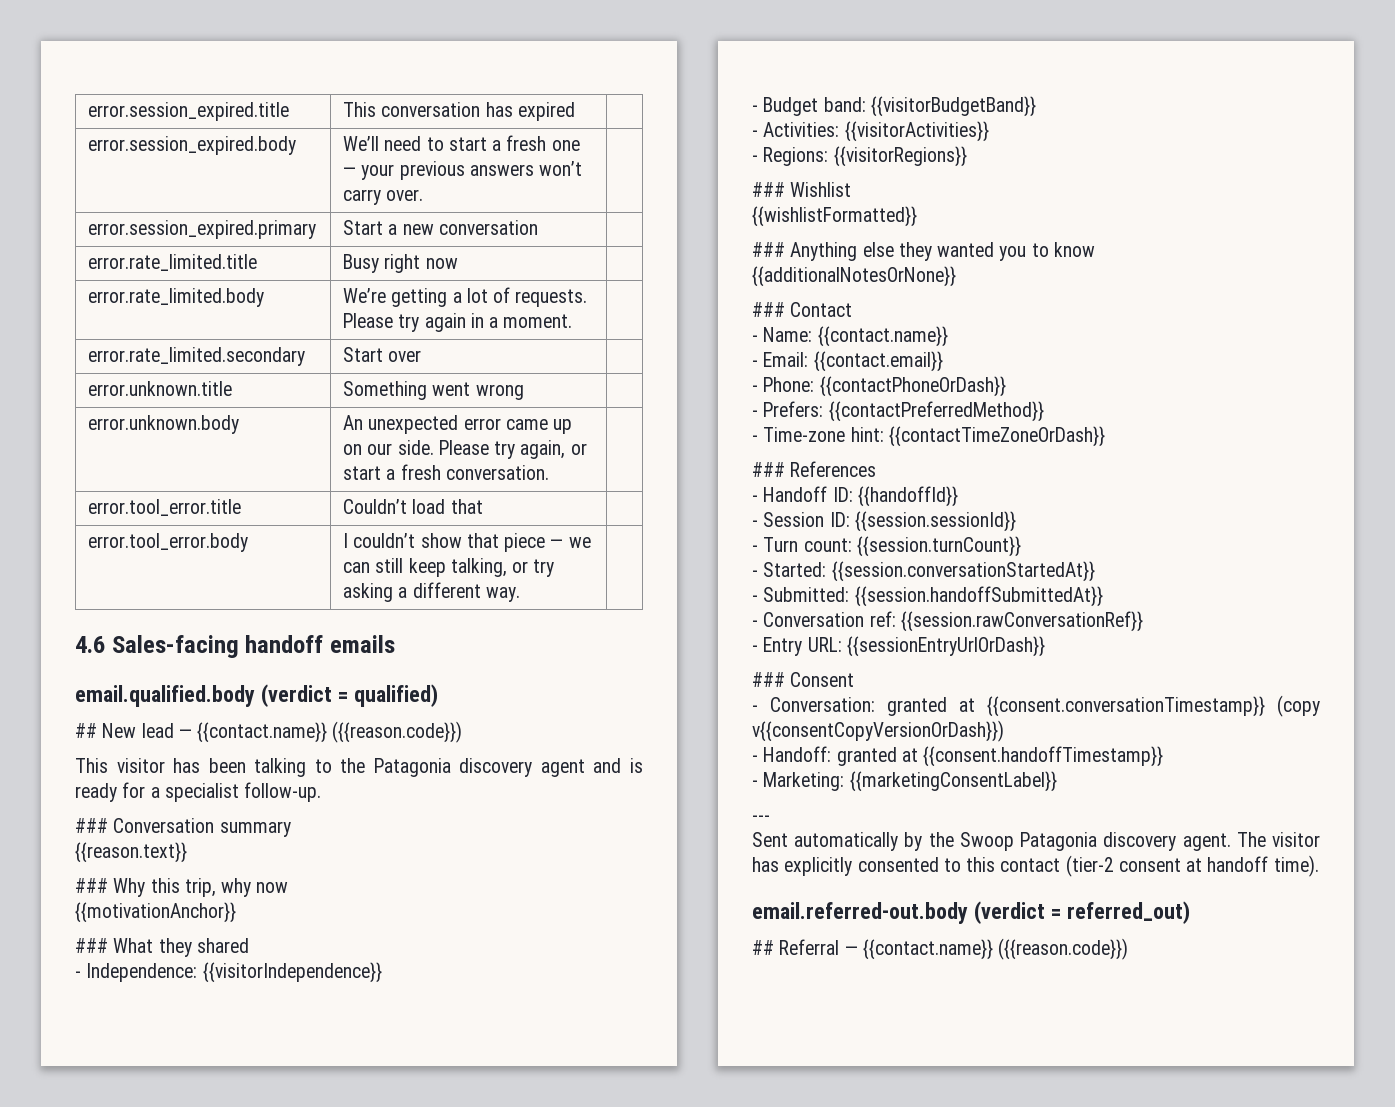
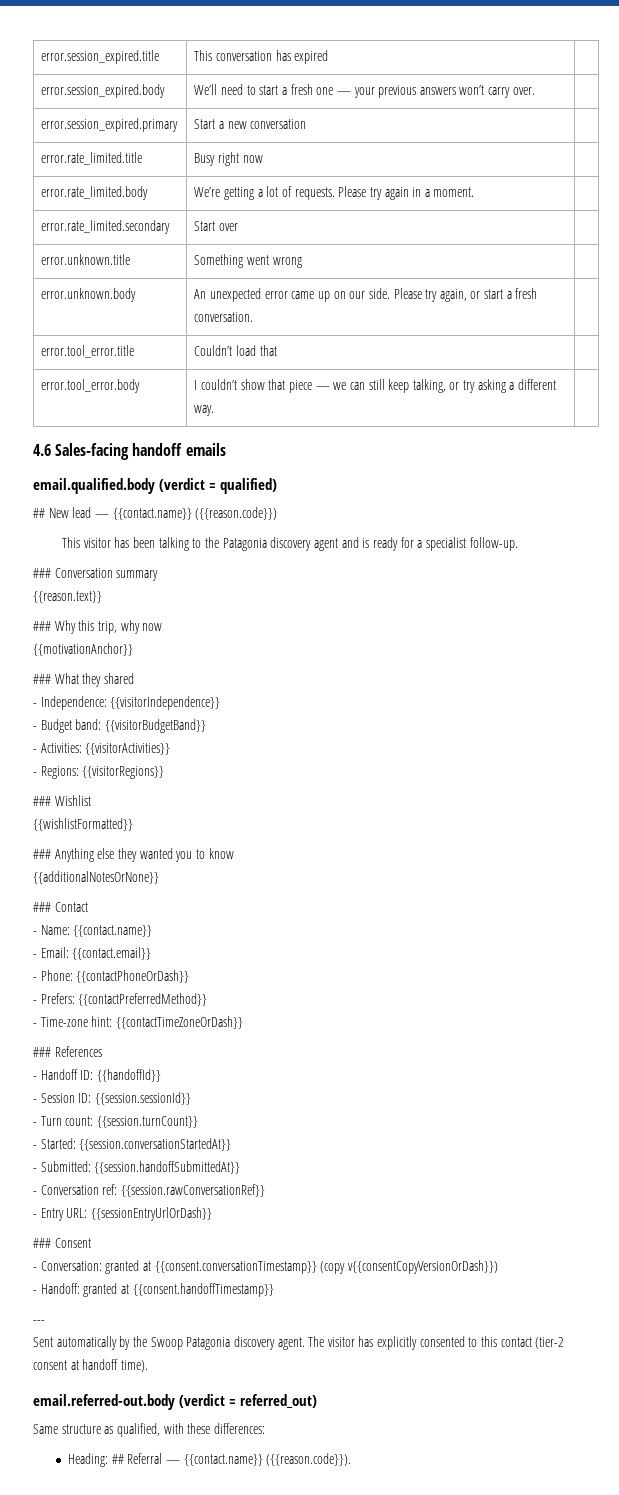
- - Marketing: {{marketingConsentLabel}}
- ## Referral — {{contact.name}} ({{reason.code}})
+ Same structure as qualified, with these differences:
+ Heading: ## Referral — {{contact.name}} ({{reason.code}}).

